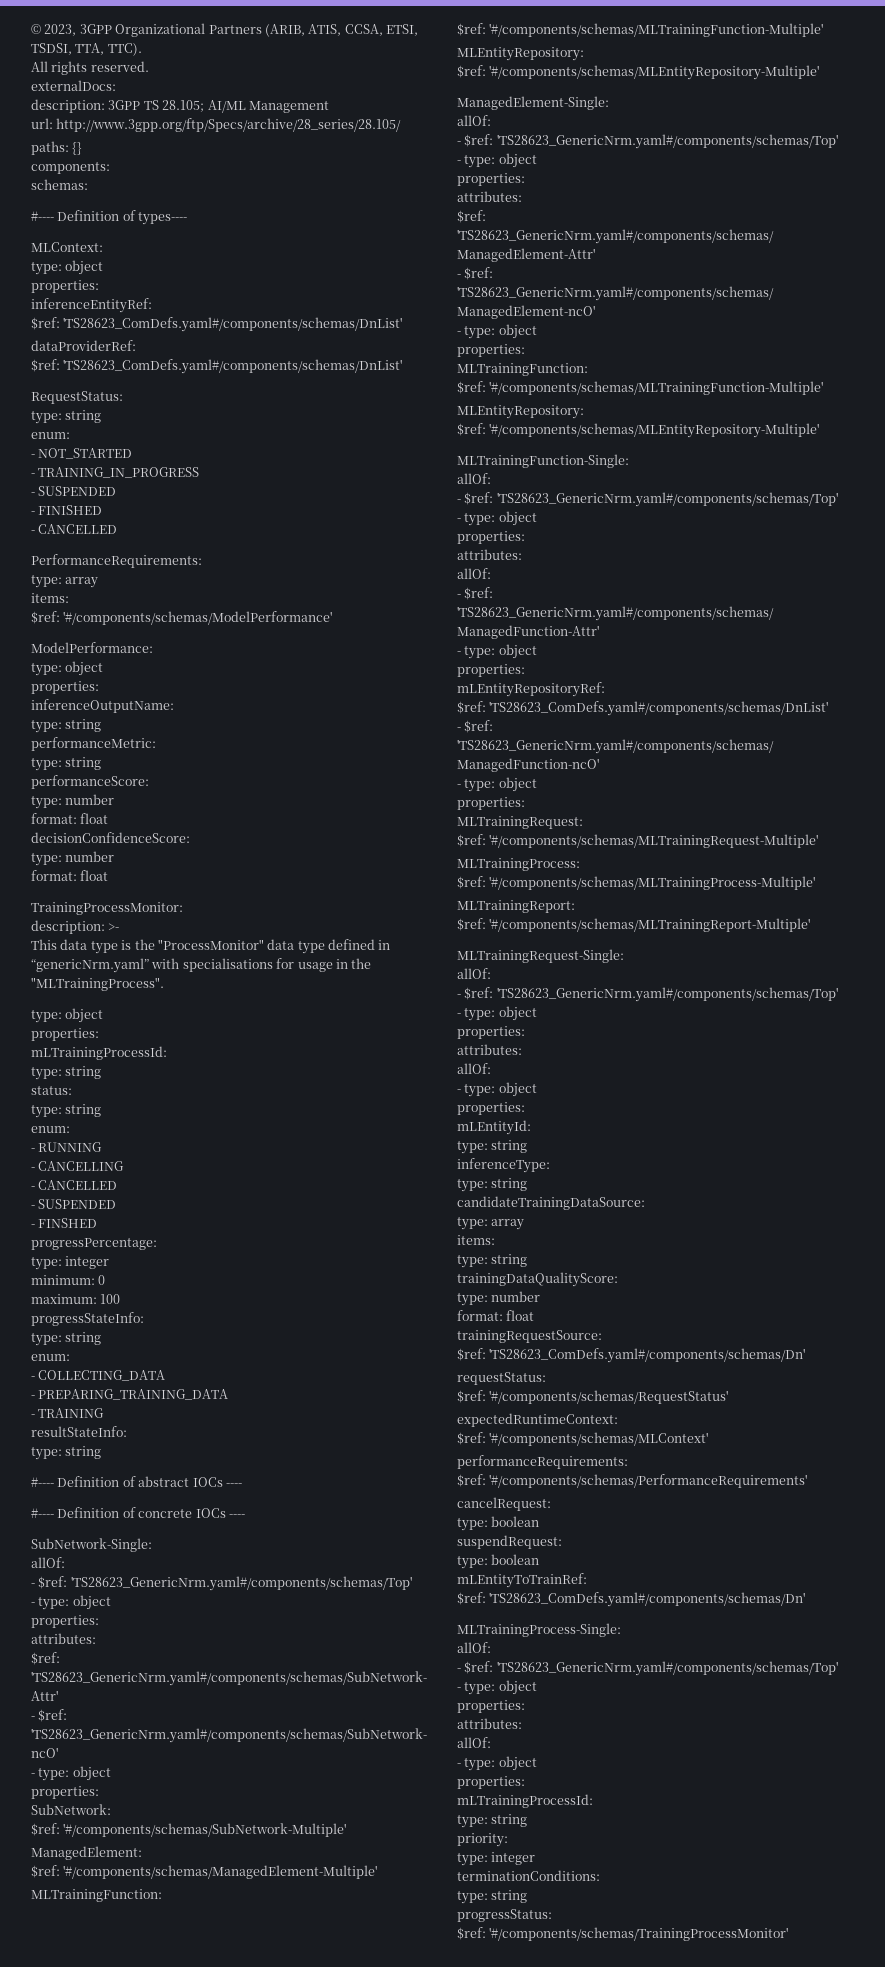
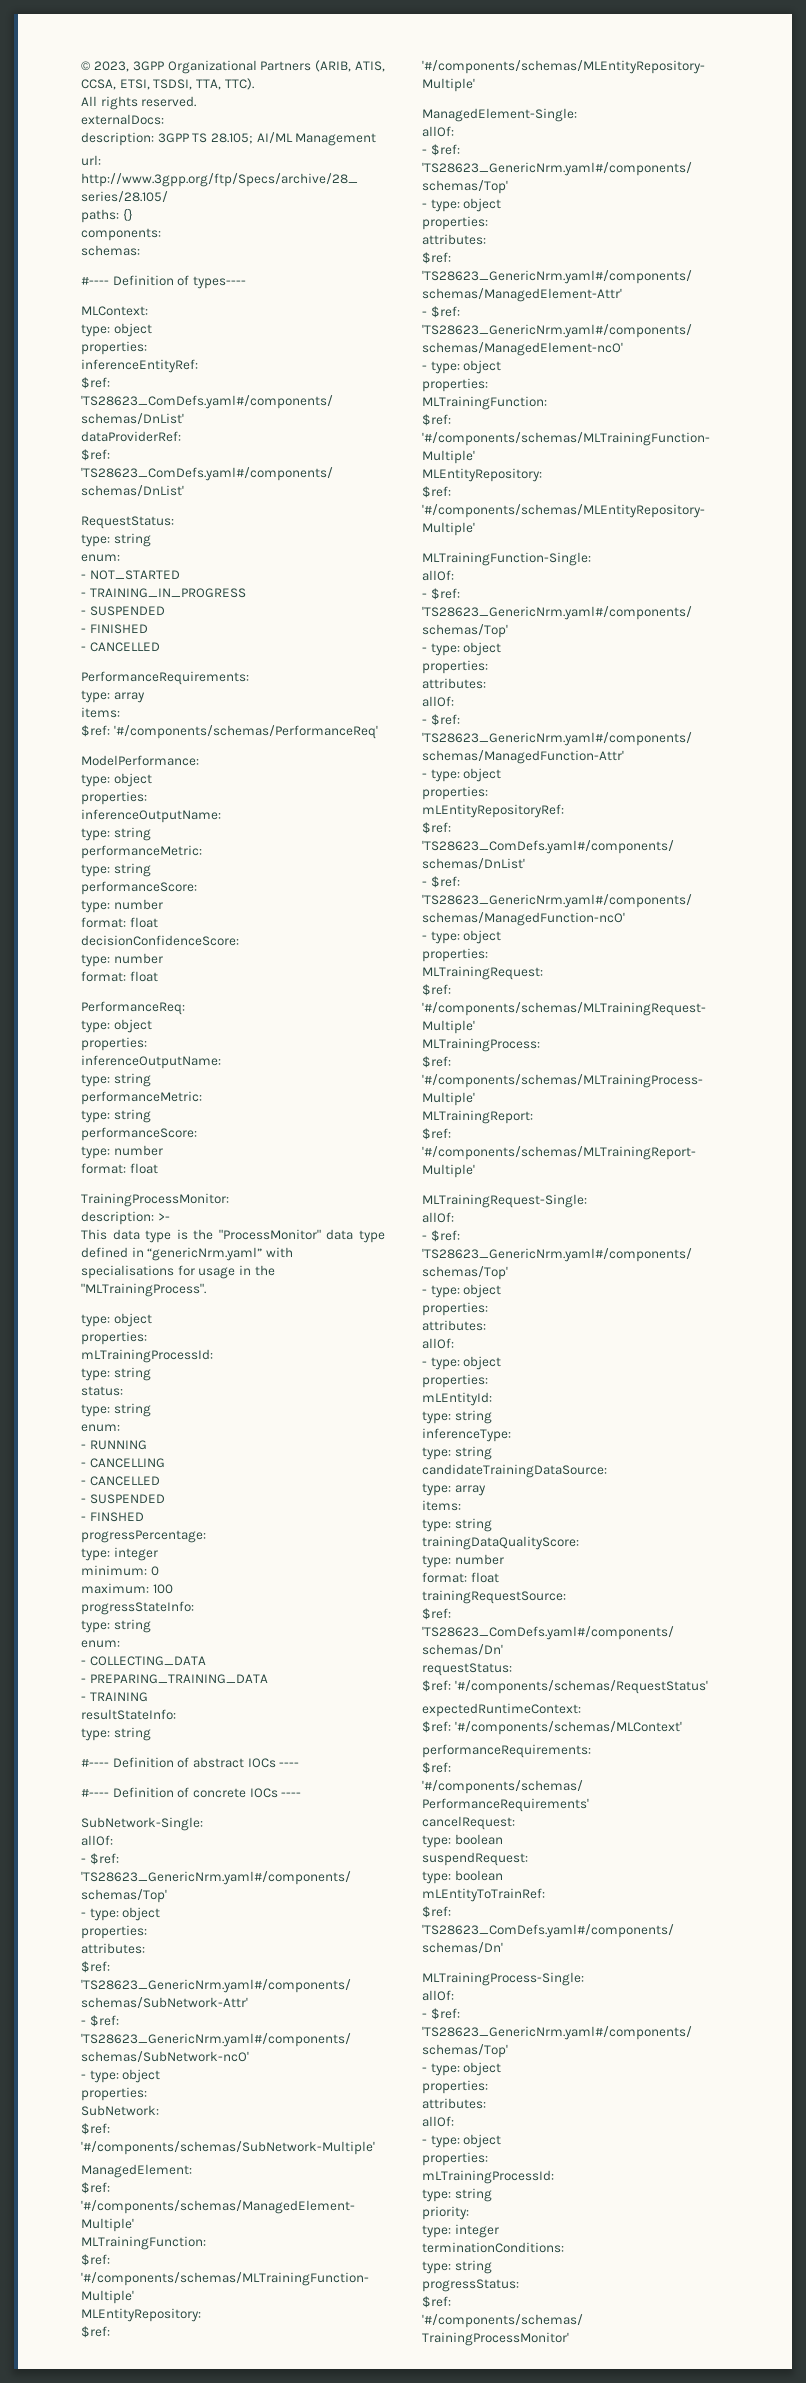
- $ref: '#/components/schemas/ModelPerformance'
+ $ref: '#/components/schemas/PerformanceReq'
+ PerformanceReq:
+ type: object
+ properties:
+ inferenceOutputName:
+ type: string
+ performanceMetric:
+ type: string
+ performanceScore:
+ type: number
+ format: float

